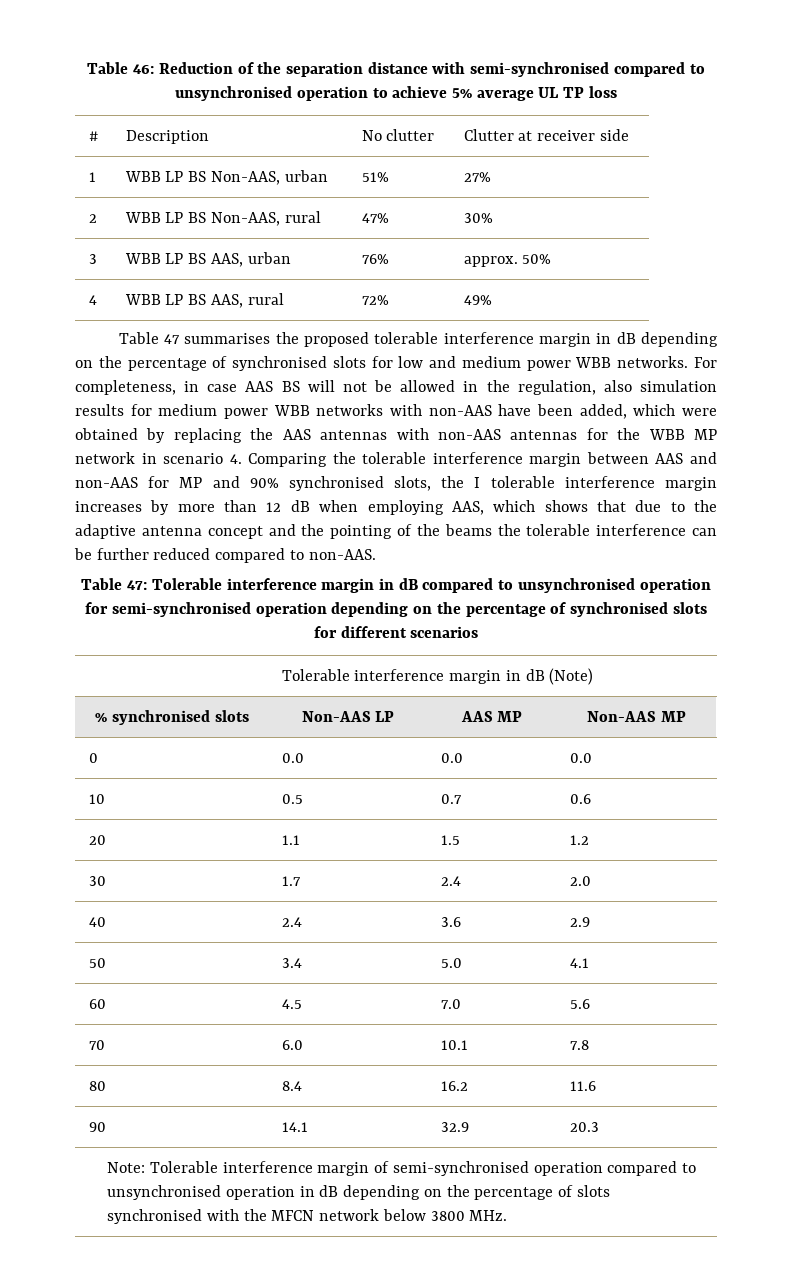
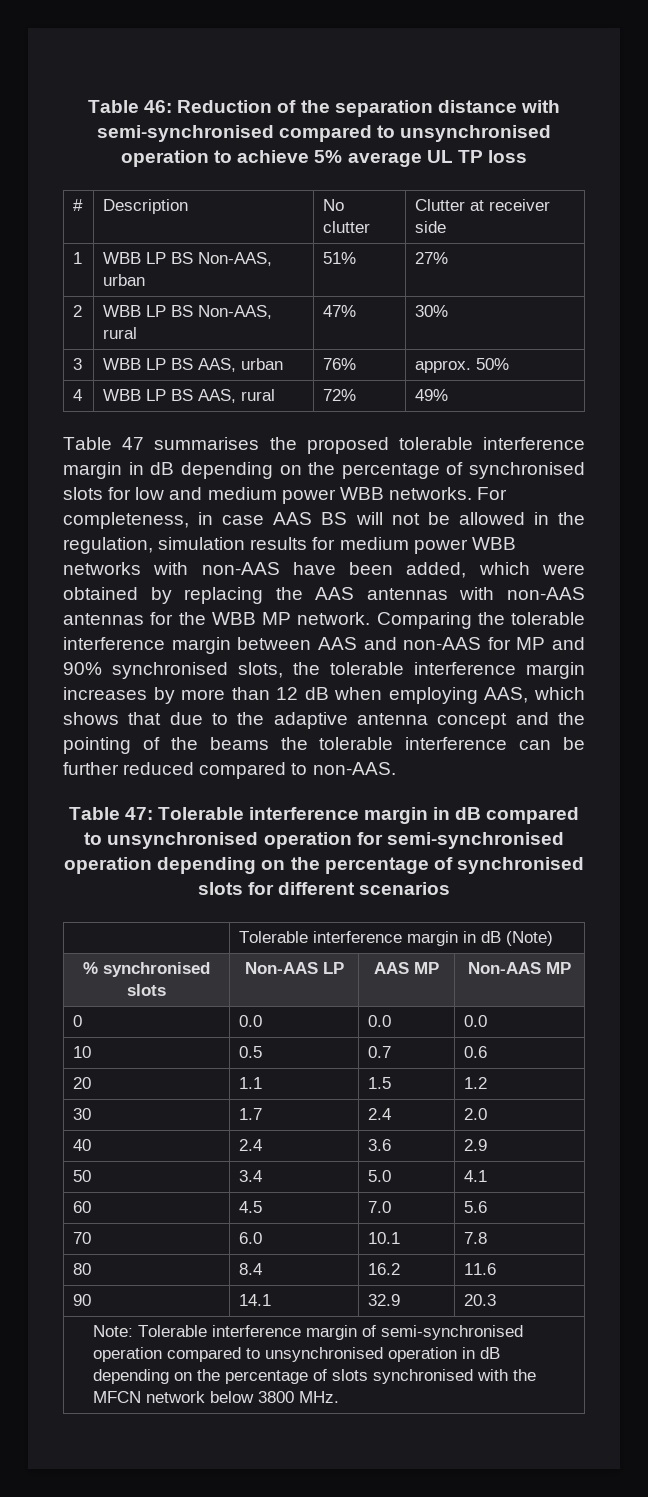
- For completeness, in case AAS BS will not be allowed in the regulation, also simulation results for medium power WBB networks with non-AAS have been added, which were obtained by replacing the AAS antennas with non-AAS antennas for the WBB MP network in scenario 4. Comparing the tolerable interference margin between AAS and non-AAS for MP and 90% synchronised slots, the I tolerable interference margin increases by more than 12 dB when employing AAS, which shows that due to the adaptive antenna concept and the pointing of the beams the tolerable interference can be further reduced compared to non-AAS.
+ For completeness, in case AAS BS will not be allowed in the regulation, simulation results for medium power WBB networks with non-AAS have been added, which were obtained by replacing the AAS antennas with non-AAS antennas for the WBB MP network. Comparing the tolerable interference margin between AAS and non-AAS for MP and 90% synchronised slots, the tolerable interference margin increases by more than 12 dB when employing AAS, which shows that due to the adaptive antenna concept and the pointing of the beams the tolerable interference can be further reduced compared to non-AAS.

